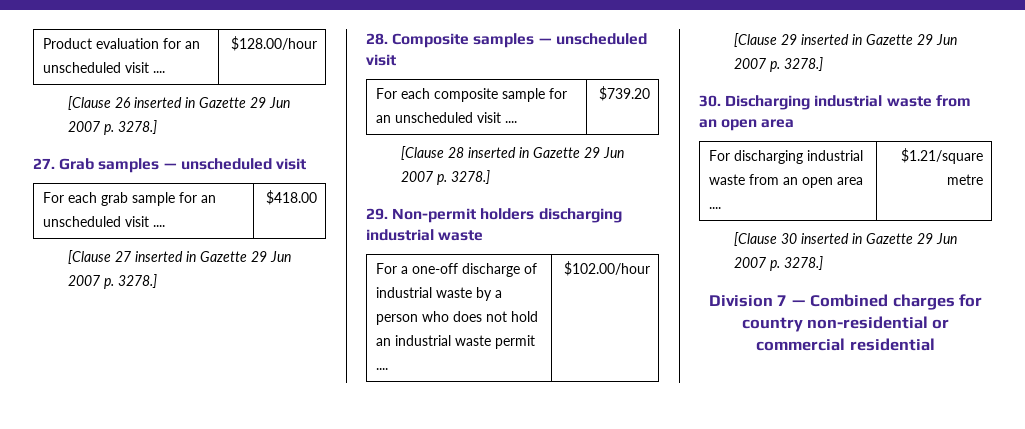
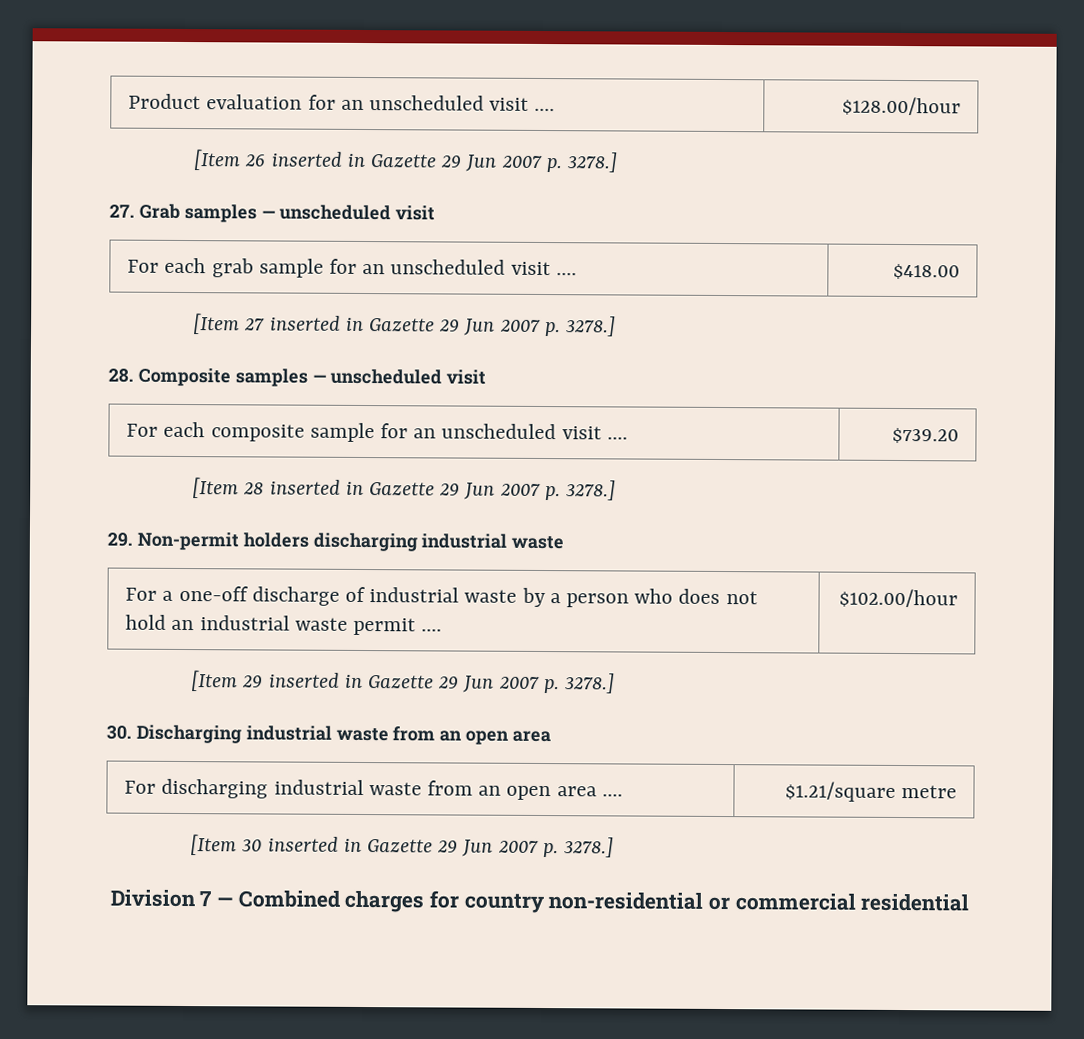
- [Clause 26 inserted in Gazette 29 Jun 2007 p. 3278.]
+ [Item 26 inserted in Gazette 29 Jun 2007 p. 3278.]
- [Clause 27 inserted in Gazette 29 Jun 2007 p. 3278.]
+ [Item 27 inserted in Gazette 29 Jun 2007 p. 3278.]
- [Clause 28 inserted in Gazette 29 Jun 2007 p. 3278.]
+ [Item 28 inserted in Gazette 29 Jun 2007 p. 3278.]
- [Clause 29 inserted in Gazette 29 Jun 2007 p. 3278.]
+ [Item 29 inserted in Gazette 29 Jun 2007 p. 3278.]
- [Clause 30 inserted in Gazette 29 Jun 2007 p. 3278.]
+ [Item 30 inserted in Gazette 29 Jun 2007 p. 3278.]

